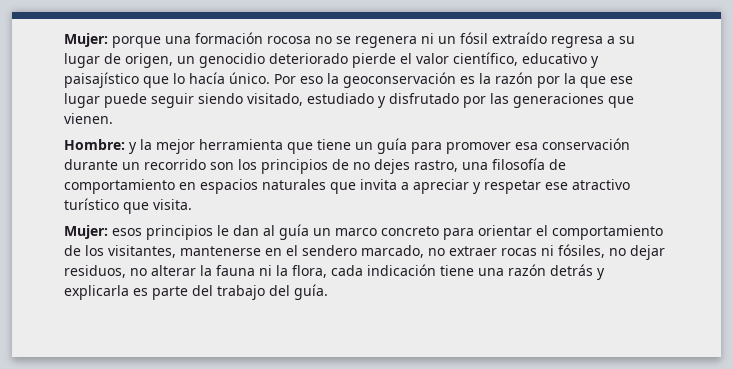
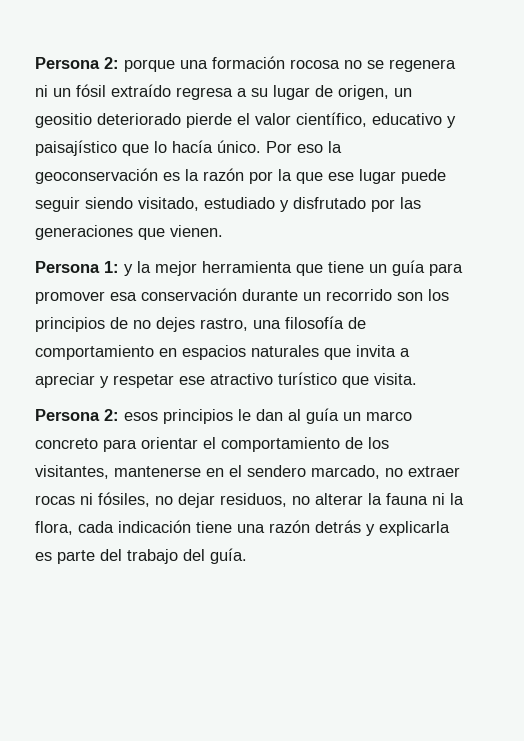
- Mujer: porque una formación rocosa no se regenera ni un fósil extraído regresa a su lugar de origen, un genocidio deteriorado pierde el valor científico, educativo y paisajístico que lo hacía único.
+ Persona 2: porque una formación rocosa no se regenera ni un fósil extraído regresa a su lugar de origen, un geositio deteriorado pierde el valor científico, educativo y paisajístico que lo hacía único.
- Hombre: y la mejor herramienta que tiene un guía para promover esa conservación durante un recorrido son los principios de no dejes rastro, una filosofía de comportamiento en espacios naturales que invita a apreciar y respetar ese atractivo turístico que visita.
+ Persona 1: y la mejor herramienta que tiene un guía para promover esa conservación durante un recorrido son los principios de no dejes rastro, una filosofía de comportamiento en espacios naturales que invita a apreciar y respetar ese atractivo turístico que visita.
- Mujer: esos principios le dan al guía un marco concreto para orientar el comportamiento de los visitantes, mantenerse en el sendero marcado, no extraer rocas ni fósiles, no dejar residuos, no alterar la fauna ni la flora, cada indicación tiene una razón detrás y explicarla es parte del trabajo del guía.
+ Persona 2: esos principios le dan al guía un marco concreto para orientar el comportamiento de los visitantes, mantenerse en el sendero marcado, no extraer rocas ni fósiles, no dejar residuos, no alterar la fauna ni la flora, cada indicación tiene una razón detrás y explicarla es parte del trabajo del guía.

